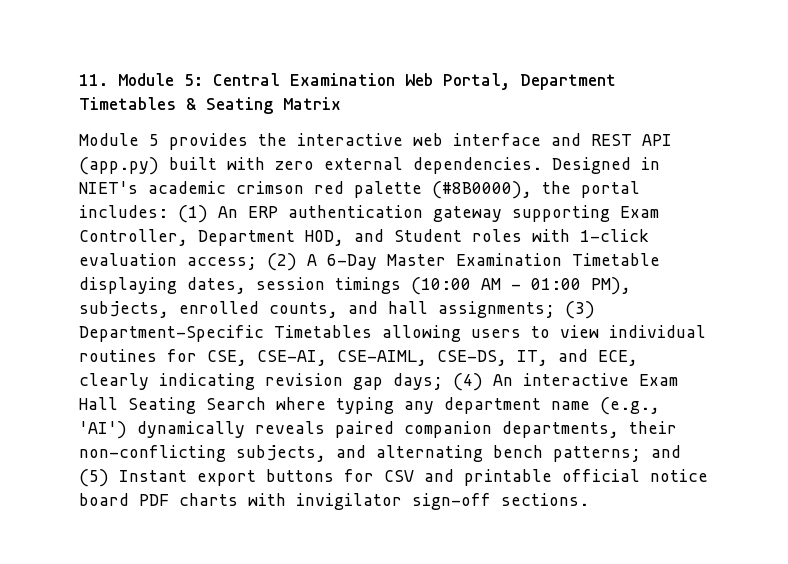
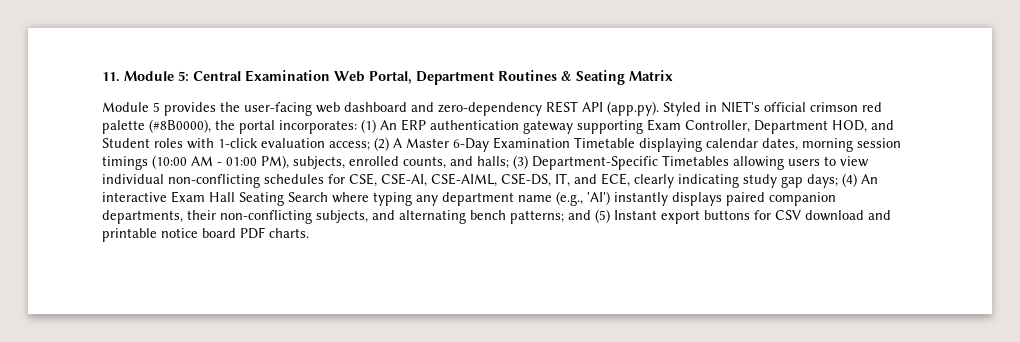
- 11. Module 5: Central Examination Web Portal, Department Timetables & Seating Matrix
+ 11. Module 5: Central Examination Web Portal, Department Routines & Seating Matrix
- Module 5 provides the interactive web interface and REST API (app.py) built with zero external dependencies. Designed in NIET's academic crimson red palette (#8B0000), the portal includes:
+ Module 5 provides the user-facing web dashboard and zero-dependency REST API (app.py). Styled in NIET's official crimson red palette (#8B0000), the portal incorporates:
- (2) A 6-Day Master Examination Timetable displaying dates, session timings (10:00 AM - 01:00 PM), subjects, enrolled counts, and hall assignments;
+ (2) A Master 6-Day Examination Timetable displaying calendar dates, morning session timings (10:00 AM - 01:00 PM), subjects, enrolled counts, and halls;
- (3) Department-Specific Timetables allowing users to view individual routines for CSE, CSE-AI, CSE-AIML, CSE-DS, IT, and ECE, clearly indicating revision gap days;
+ (3) Department-Specific Timetables allowing users to view individual non-conflicting schedules for CSE, CSE-AI, CSE-AIML, CSE-DS, IT, and ECE, clearly indicating study gap days;
- (4) An interactive Exam Hall Seating Search where typing any department name (e.g., 'AI') dynamically reveals paired companion departments, their non-conflicting subjects, and alternating bench patterns;
+ (4) An interactive Exam Hall Seating Search where typing any department name (e.g., 'AI') instantly displays paired companion departments, their non-conflicting subjects, and alternating bench patterns;
- and (5) Instant export buttons for CSV and printable official notice board PDF charts with invigilator sign-off sections.
+ and (5) Instant export buttons for CSV download and printable notice board PDF charts.

